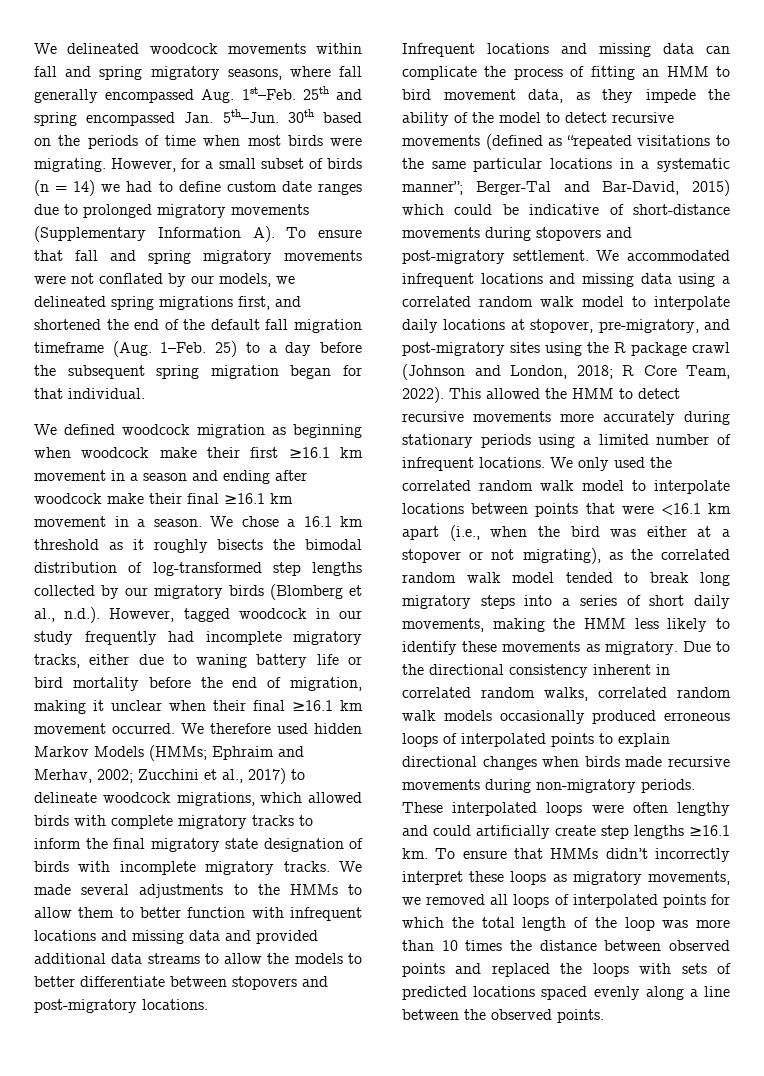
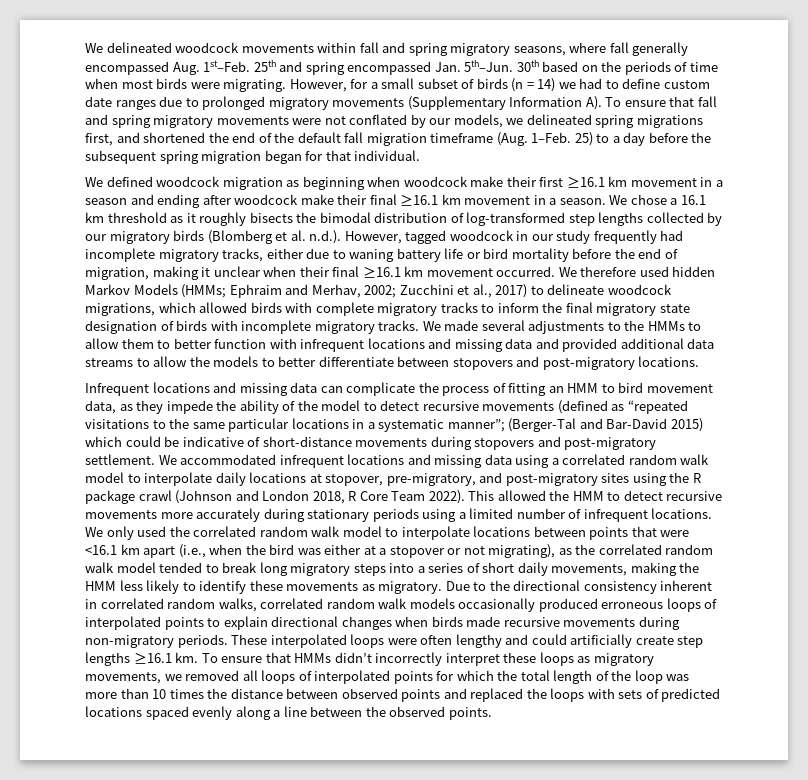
- We chose a 16.1 km threshold as it roughly bisects the bimodal distribution of log-transformed step lengths collected by our migratory birds (Blomberg et al., n.d.). However, tagged woodcock in our study frequently had incomplete migratory tracks, either due to waning battery life or bird mortality before the end of migration, making it unclear when their final ≥16.1 km movement occurred.
+ We chose a 16.1 km threshold as it roughly bisects the bimodal distribution of log-transformed step lengths collected by our migratory birds (Blomberg et al. n.d.). However, tagged woodcock in our study frequently had incomplete migratory tracks, either due to waning battery life or bird mortality before the end of migration, making it unclear when their final ≥16.1 km movement occurred.
- Infrequent locations and missing data can complicate the process of fitting an HMM to bird movement data, as they impede the ability of the model to detect recursive movements (defined as “repeated visitations to the same particular locations in a systematic manner”; Berger-Tal and Bar-David, 2015) which could be indicative of short-distance movements during stopovers and post-migratory settlement.
+ Infrequent locations and missing data can complicate the process of fitting an HMM to bird movement data, as they impede the ability of the model to detect recursive movements (defined as “repeated visitations to the same particular locations in a systematic manner”; (Berger-Tal and Bar-David 2015) which could be indicative of short-distance movements during stopovers and post-migratory settlement.
- We accommodated infrequent locations and missing data using a correlated random walk model to interpolate daily locations at stopover, pre-migratory, and post-migratory sites using the R package crawl (Johnson and London, 2018; R Core Team, 2022).
+ We accommodated infrequent locations and missing data using a correlated random walk model to interpolate daily locations at stopover, pre-migratory, and post-migratory sites using the R package crawl (Johnson and London 2018, R Core Team 2022).

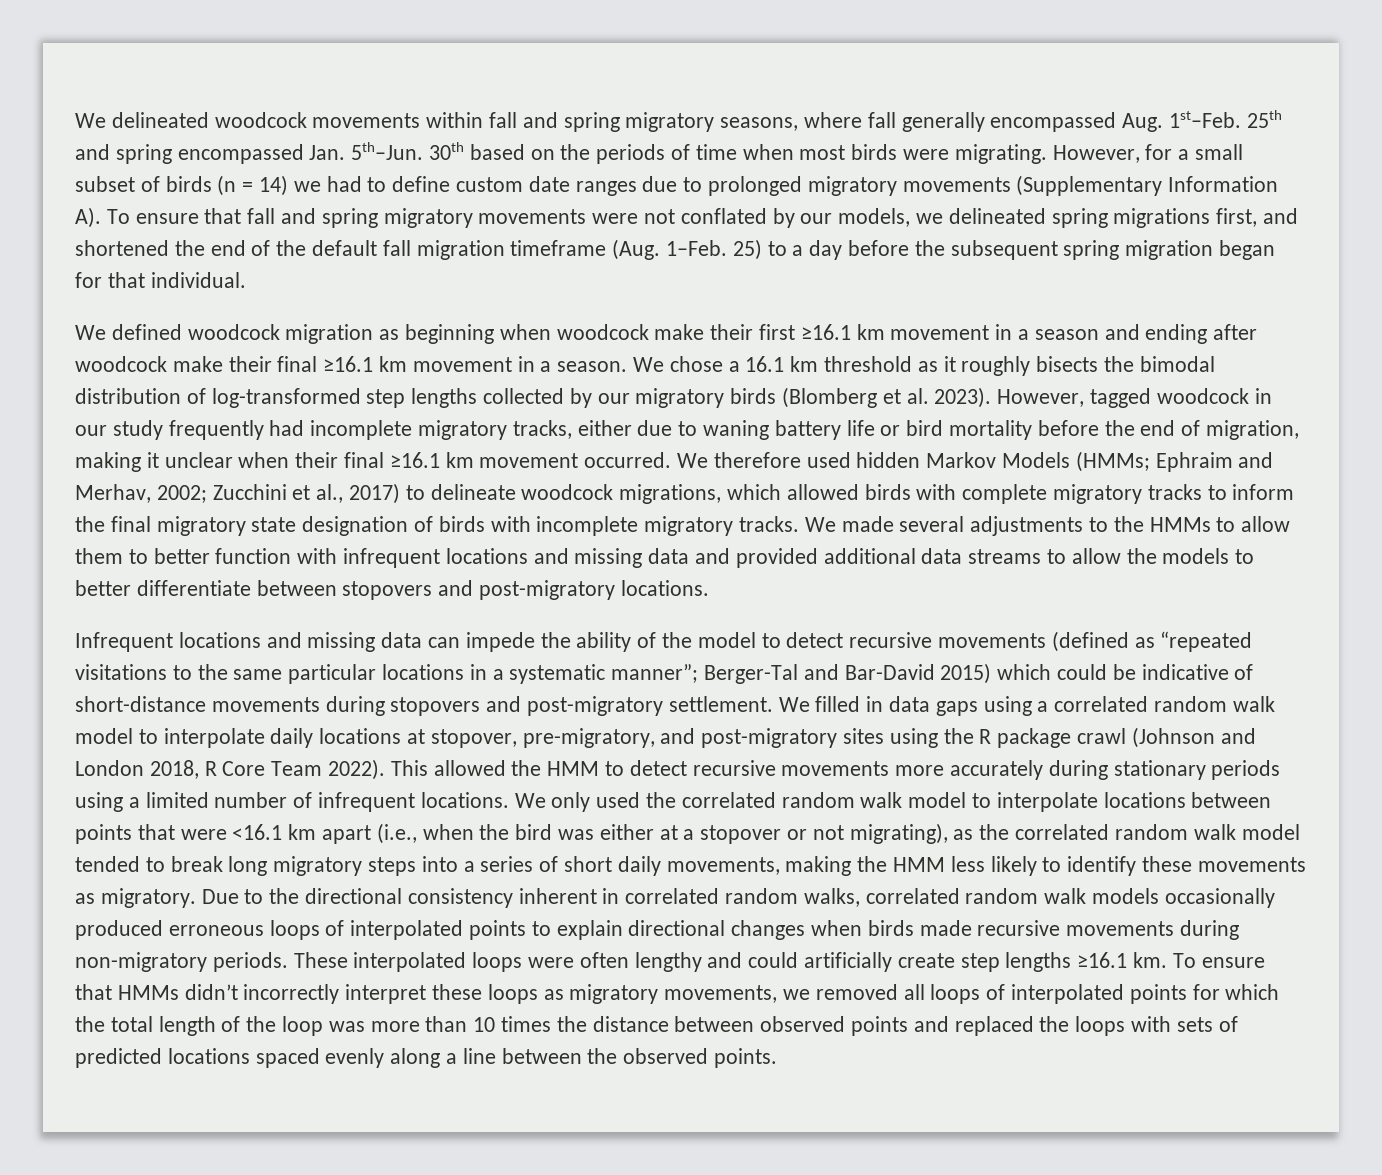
- We chose a 16.1 km threshold as it roughly bisects the bimodal distribution of log-transformed step lengths collected by our migratory birds (Blomberg et al. n.d.). However, tagged woodcock in our study frequently had incomplete migratory tracks, either due to waning battery life or bird mortality before the end of migration, making it unclear when their final ≥16.1 km movement occurred.
+ We chose a 16.1 km threshold as it roughly bisects the bimodal distribution of log-transformed step lengths collected by our migratory birds (Blomberg et al. 2023). However, tagged woodcock in our study frequently had incomplete migratory tracks, either due to waning battery life or bird mortality before the end of migration, making it unclear when their final ≥16.1 km movement occurred.
- Infrequent locations and missing data can complicate the process of fitting an HMM to bird movement data, as they impede the ability of the model to detect recursive movements (defined as “repeated visitations to the same particular locations in a systematic manner”; (Berger-Tal and Bar-David 2015) which could be indicative of short-distance movements during stopovers and post-migratory settlement.
+ Infrequent locations and missing data can impede the ability of the model to detect recursive movements (defined as “repeated visitations to the same particular locations in a systematic manner”; Berger-Tal and Bar-David 2015) which could be indicative of short-distance movements during stopovers and post-migratory settlement.
- We accommodated infrequent locations and missing data using a correlated random walk model to interpolate daily locations at stopover, pre-migratory, and post-migratory sites using the R package crawl (Johnson and London 2018, R Core Team 2022).
+ We filled in data gaps using a correlated random walk model to interpolate daily locations at stopover, pre-migratory, and post-migratory sites using the R package crawl (Johnson and London 2018, R Core Team 2022).

